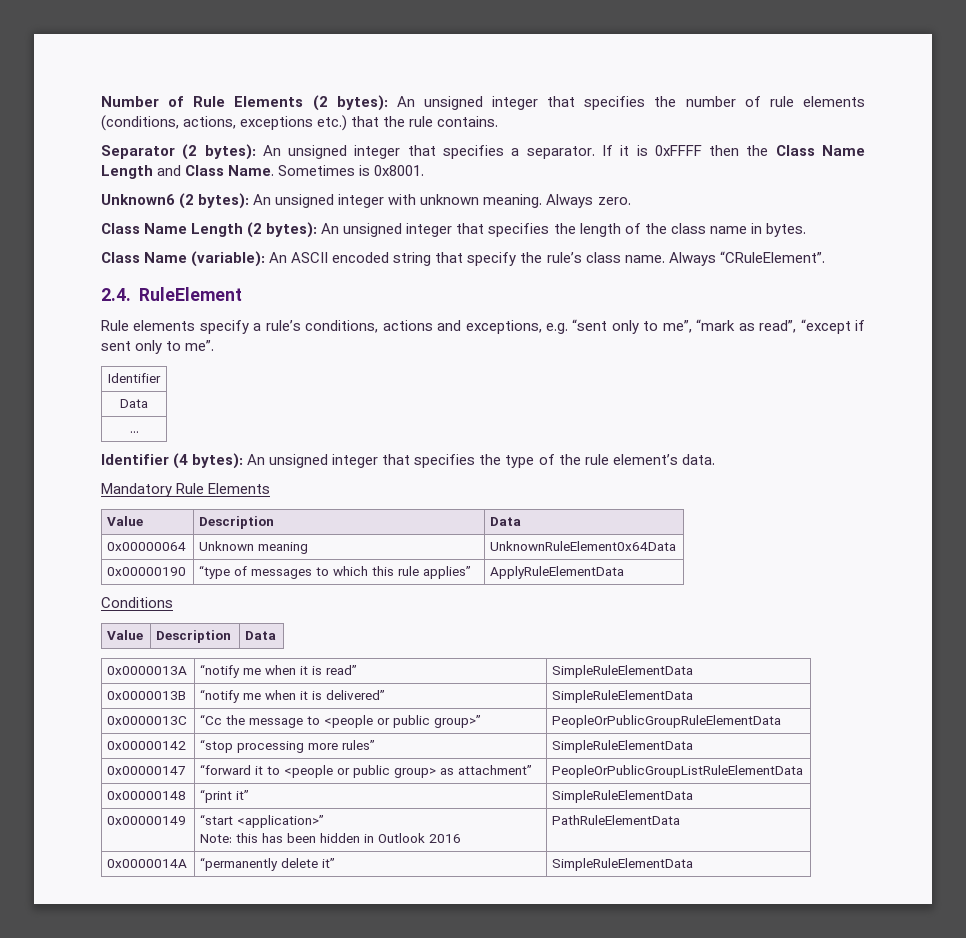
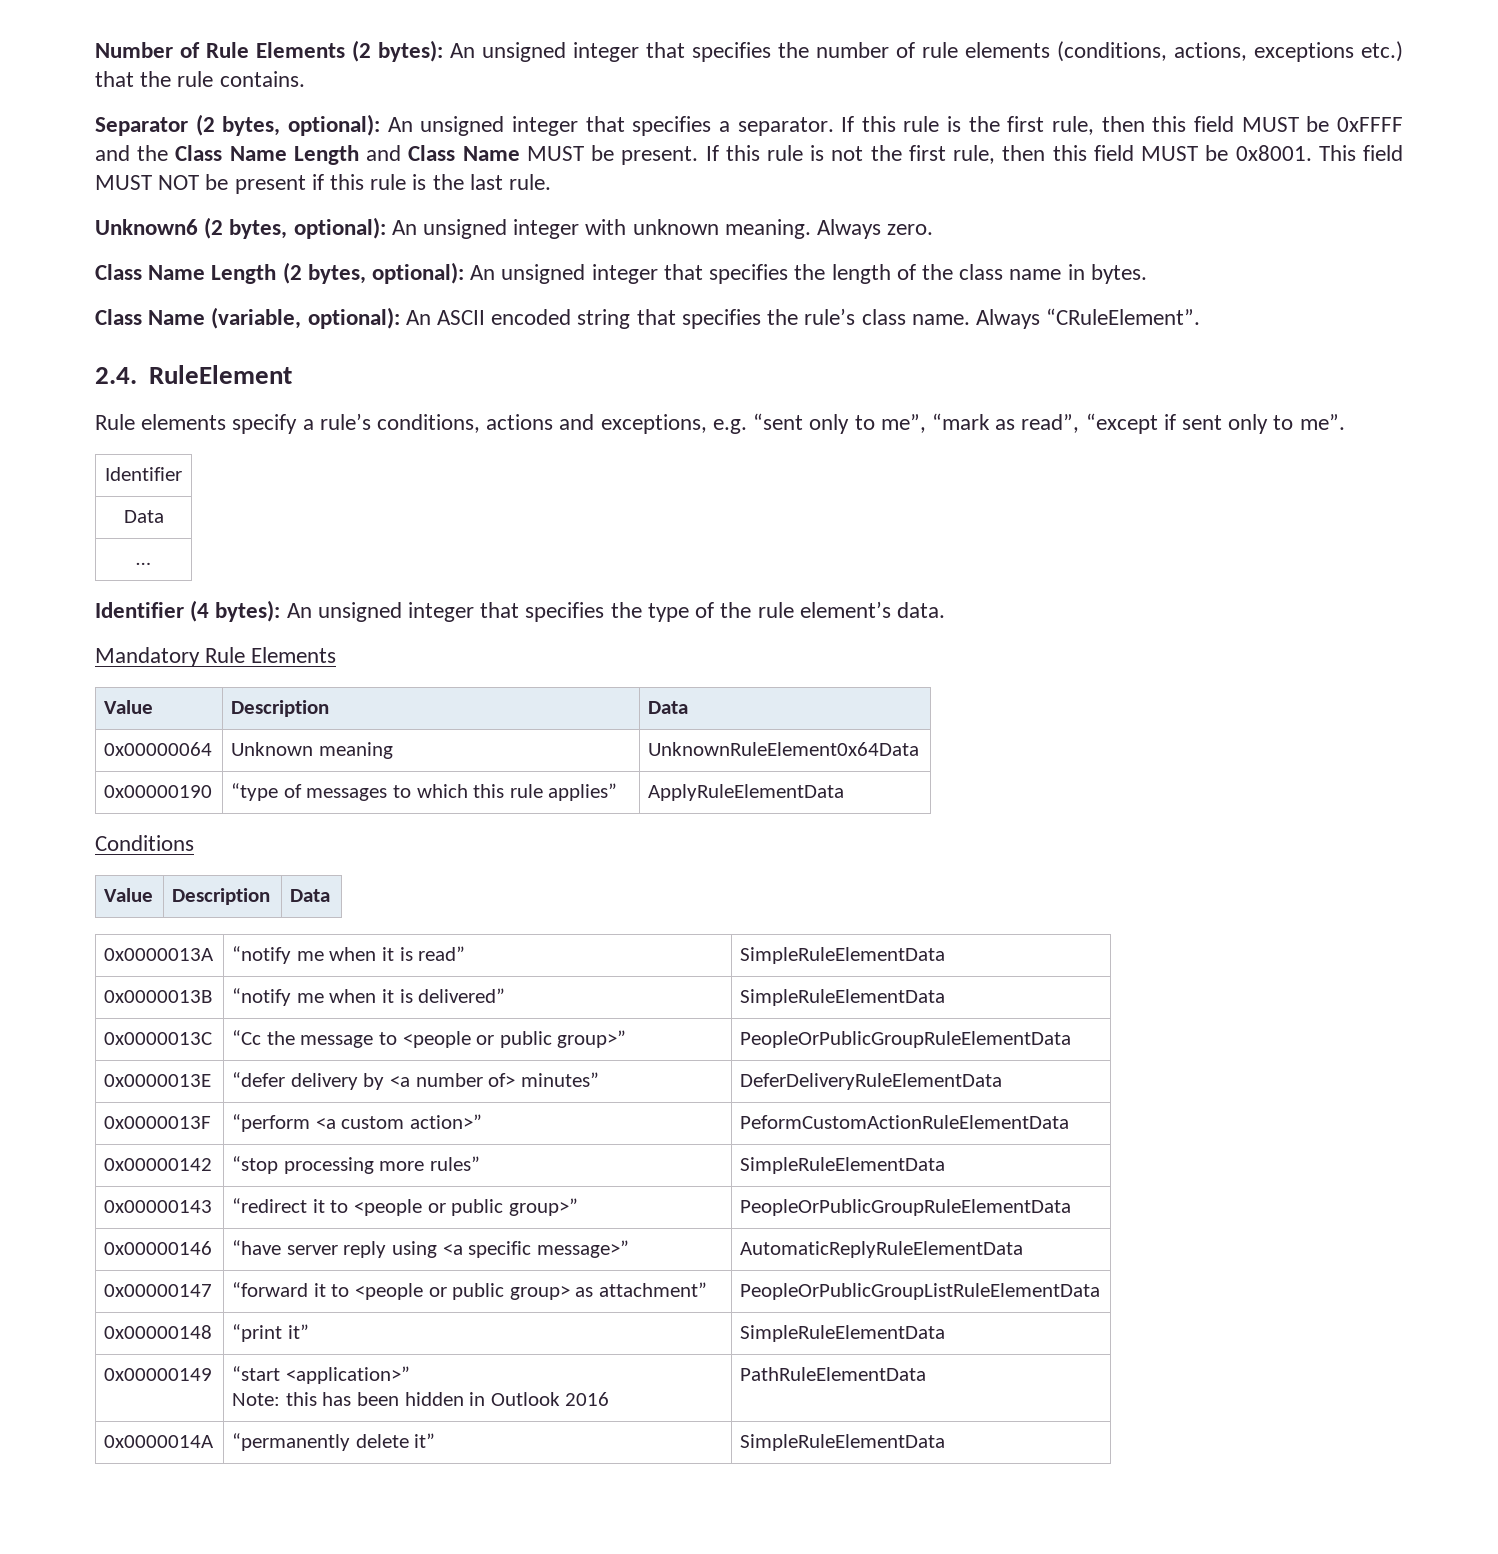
- Separator (2 bytes): An unsigned integer that specifies a separator.
+ Separator (2 bytes, optional): An unsigned integer that specifies a separator.
- If it is 0xFFFF then the Class Name Length and Class Name. Sometimes is 0x8001.
+ If this rule is the first rule, then this field MUST be 0xFFFF and the Class Name Length and Class Name MUST be present. If this rule is not the first rule, then this field MUST be 0x8001. This field MUST NOT be present if this rule is the last rule.
- Unknown6 (2 bytes): An unsigned integer with unknown meaning.
+ Unknown6 (2 bytes, optional): An unsigned integer with unknown meaning.
- Class Name Length (2 bytes): An unsigned integer that specifies the length of the class name in bytes.
+ Class Name Length (2 bytes, optional): An unsigned integer that specifies the length of the class name in bytes.
- Class Name (variable): An ASCII encoded string that specify the rule’s class name.
+ Class Name (variable, optional): An ASCII encoded string that specifies the rule’s class name.
+ 0x0000013E | “defer delivery by <a number of> minutes” | DeferDeliveryRuleElementData
+ 0x0000013F | “perform <a custom action>” | PeformCustomActionRuleElementData
+ 0x00000143 | “redirect it to <people or public group>” | PeopleOrPublicGroupRuleElementData
+ 0x00000146 | “have server reply using <a specific message>” | AutomaticReplyRuleElementData

